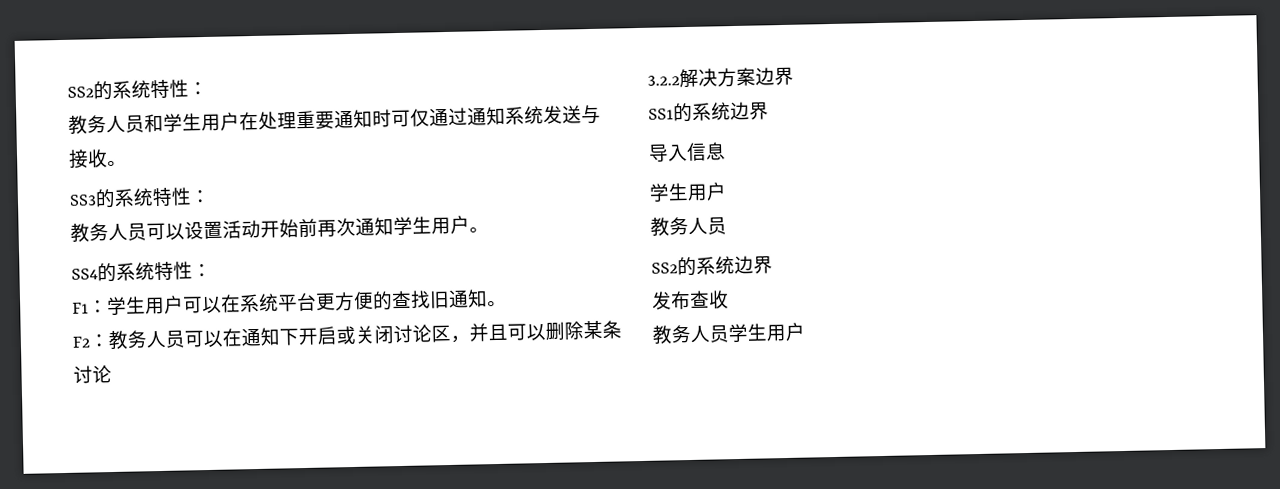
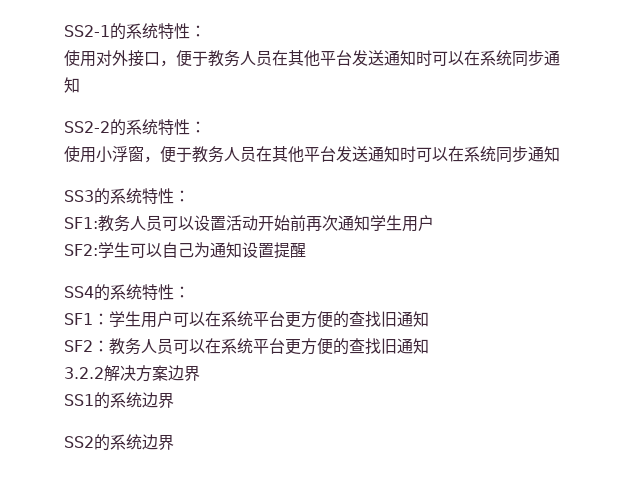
- SS2的系统特性：
- 教务人员和学生用户在处理重要通知时可仅通过通知系统发送与接收。
+ SS2-1的系统特性：
+ 使用对外接口，便于教务人员在其他平台发送通知时可以在系统同步通知
+ SS2-2的系统特性：
+ 使用小浮窗，便于教务人员在其他平台发送通知时可以在系统同步通知
- 教务人员可以设置活动开始前再次通知学生用户。
+ SF1:教务人员可以设置活动开始前再次通知学生用户
+ SF2:学生可以自己为通知设置提醒
- F1：学生用户可以在系统平台更方便的查找旧通知。
- F2：教务人员可以在通知下开启或关闭讨论区，并且可以删除某条讨论
+ SF1：学生用户可以在系统平台更方便的查找旧通知
+ SF2：教务人员可以在系统平台更方便的查找旧通知
- 导入信息
- 学生用户
- 教务人员
  SS2的系统边界
- 发布查收
- 教务人员学生用户

